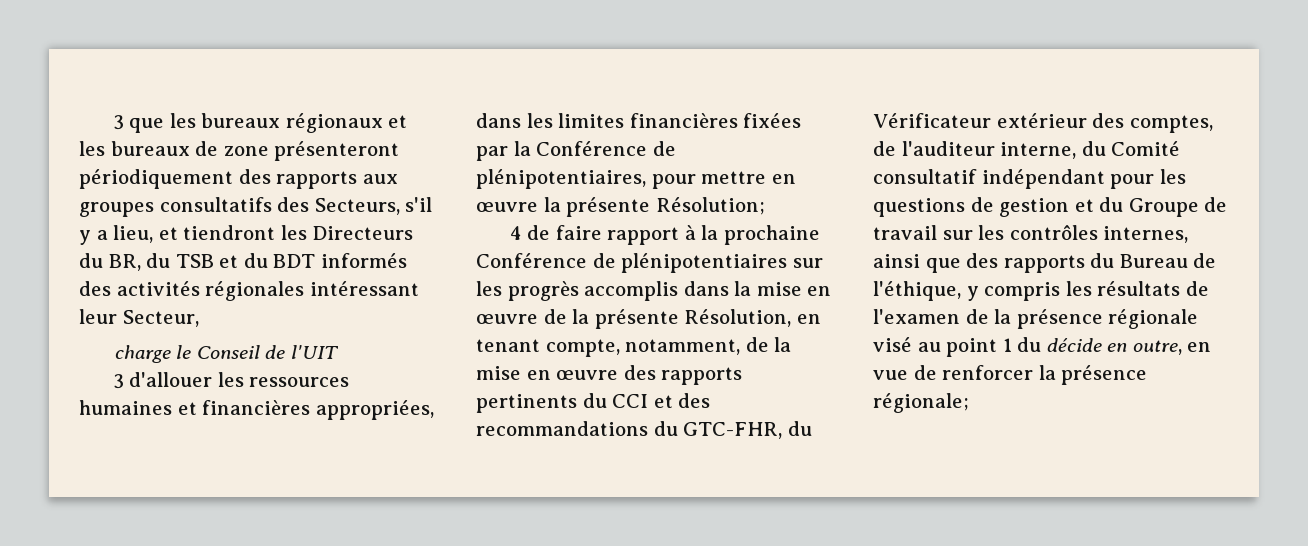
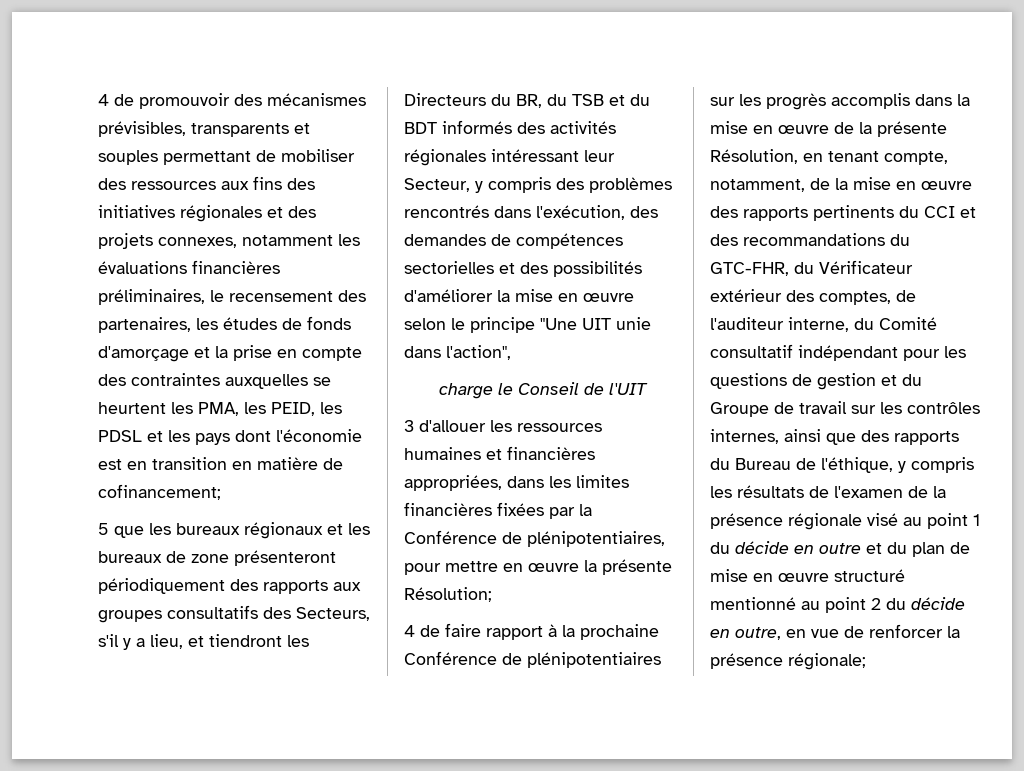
- 3 que les bureaux régionaux et les bureaux de zone présenteront périodiquement des rapports aux groupes consultatifs des Secteurs, s'il y a lieu, et tiendront les Directeurs du BR, du TSB et du BDT informés des activités régionales intéressant leur Secteur,
+ 4 de promouvoir des mécanismes prévisibles, transparents et souples permettant de mobiliser des ressources aux fins des initiatives régionales et des projets connexes, notamment les évaluations financières préliminaires, le recensement des partenaires, les études de fonds d'amorçage et la prise en compte des contraintes auxquelles se heurtent les PMA, les PEID, les PDSL et les pays dont l'économie est en transition en matière de cofinancement;
+ 5 que les bureaux régionaux et les bureaux de zone présenteront périodiquement des rapports aux groupes consultatifs des Secteurs, s'il y a lieu, et tiendront les Directeurs du BR, du TSB et du BDT informés des activités régionales intéressant leur Secteur, y compris des problèmes rencontrés dans l'exécution, des demandes de compétences sectorielles et des possibilités d'améliorer la mise en œuvre selon le principe "Une UIT unie dans l'action",
- 4 de faire rapport à la prochaine Conférence de plénipotentiaires sur les progrès accomplis dans la mise en œuvre de la présente Résolution, en tenant compte, notamment, de la mise en œuvre des rapports pertinents du CCI et des recommandations du GTC-FHR, du Vérificateur extérieur des comptes, de l'auditeur interne, du Comité consultatif indépendant pour les questions de gestion et du Groupe de travail sur les contrôles internes, ainsi que des rapports du Bureau de l'éthique, y compris les résultats de l'examen de la présence régionale visé au point 1 du décide en outre, en vue de renforcer la présence régionale;
+ 4 de faire rapport à la prochaine Conférence de plénipotentiaires sur les progrès accomplis dans la mise en œuvre de la présente Résolution, en tenant compte, notamment, de la mise en œuvre des rapports pertinents du CCI et des recommandations du GTC-FHR, du Vérificateur extérieur des comptes, de l'auditeur interne, du Comité consultatif indépendant pour les questions de gestion et du Groupe de travail sur les contrôles internes, ainsi que des rapports du Bureau de l'éthique, y compris les résultats de l'examen de la présence régionale visé au point 1 du décide en outre et du plan de mise en œuvre structuré mentionné au point 2 du décide en outre, en vue de renforcer la présence régionale;

